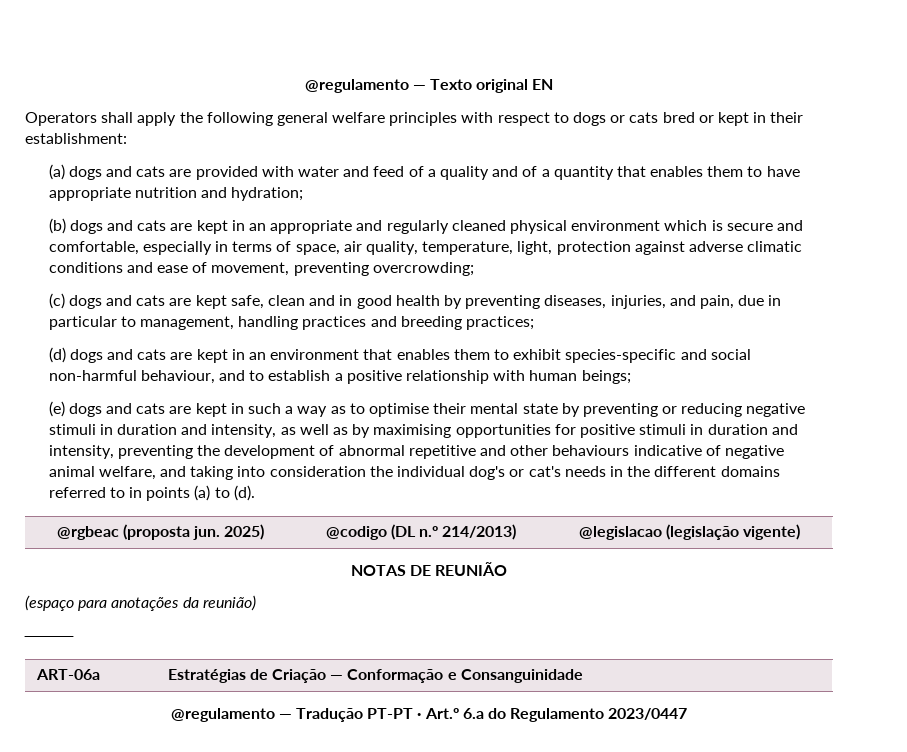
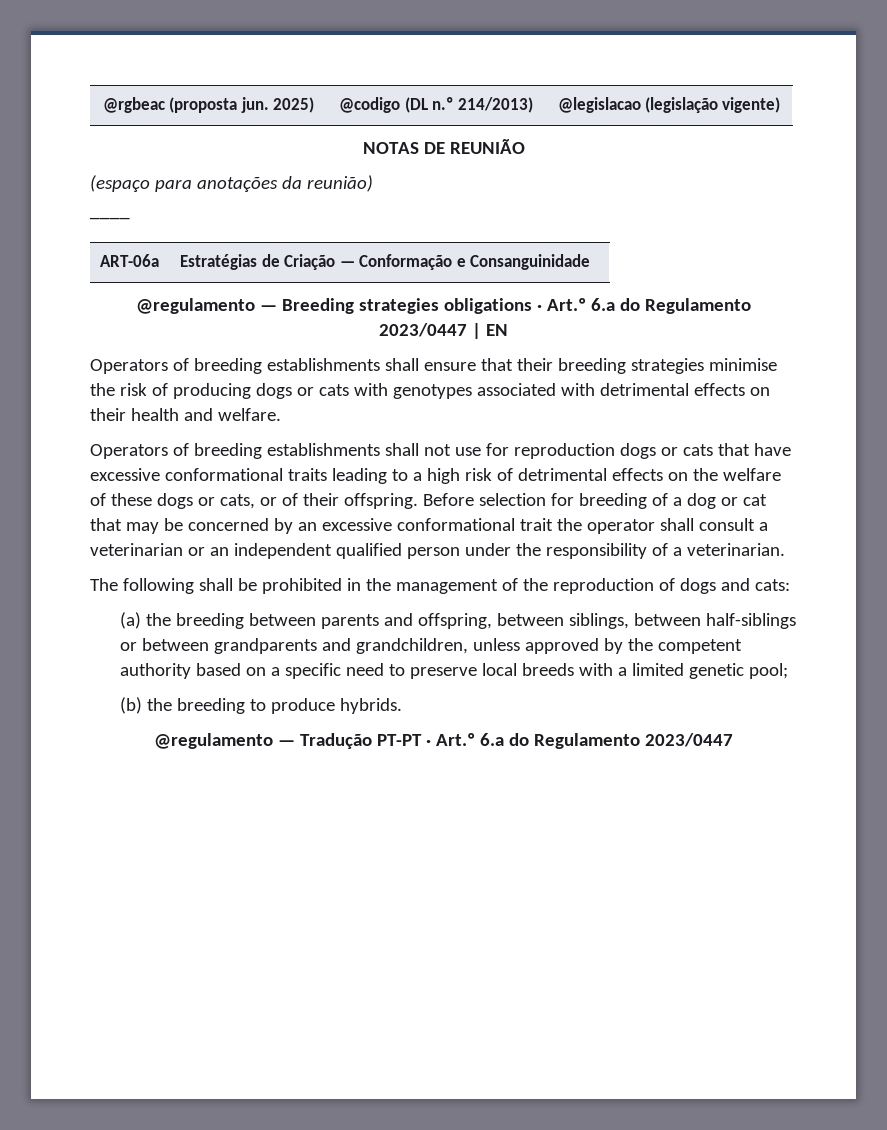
- @regulamento — Texto original EN
- Operators shall apply the following general welfare principles with respect to dogs or cats bred or kept in their establishment:
- (a) dogs and cats are provided with water and feed of a quality and of a quantity that enables them to have appropriate nutrition and hydration;
- (b) dogs and cats are kept in an appropriate and regularly cleaned physical environment which is secure and comfortable, especially in terms of space, air quality, temperature, light, protection against adverse climatic conditions and ease of movement, preventing overcrowding;
- (c) dogs and cats are kept safe, clean and in good health by preventing diseases, injuries, and pain, due in particular to management, handling practices and breeding practices;
- (d) dogs and cats are kept in an environment that enables them to exhibit species-specific and social non-harmful behaviour, and to establish a positive relationship with human beings;
- (e) dogs and cats are kept in such a way as to optimise their mental state by preventing or reducing negative stimuli in duration and intensity, as well as by maximising opportunities for positive stimuli in duration and intensity, preventing the development of abnormal repetitive and other behaviours indicative of negative animal welfare, and taking into consideration the individual dog's or cat's needs in the different domains referred to in points (a) to (d).
+ @regulamento — Breeding strategies obligations · Art.º 6.a do Regulamento 2023/0447 | EN
+ Operators of breeding establishments shall ensure that their breeding strategies minimise the risk of producing dogs or cats with genotypes associated with detrimental effects on their health and welfare.
+ Operators of breeding establishments shall not use for reproduction dogs or cats that have excessive conformational traits leading to a high risk of detrimental effects on the welfare of these dogs or cats, or of their offspring. Before selection for breeding of a dog or cat that may be concerned by an excessive conformational trait the operator shall consult a veterinarian or an independent qualified person under the responsibility of a veterinarian.
+ The following shall be prohibited in the management of the reproduction of dogs and cats:
+ (a) the breeding between parents and offspring, between siblings, between half-siblings or between grandparents and grandchildren, unless approved by the competent authority based on a specific need to preserve local breeds with a limited genetic pool;
+ (b) the breeding to produce hybrids.

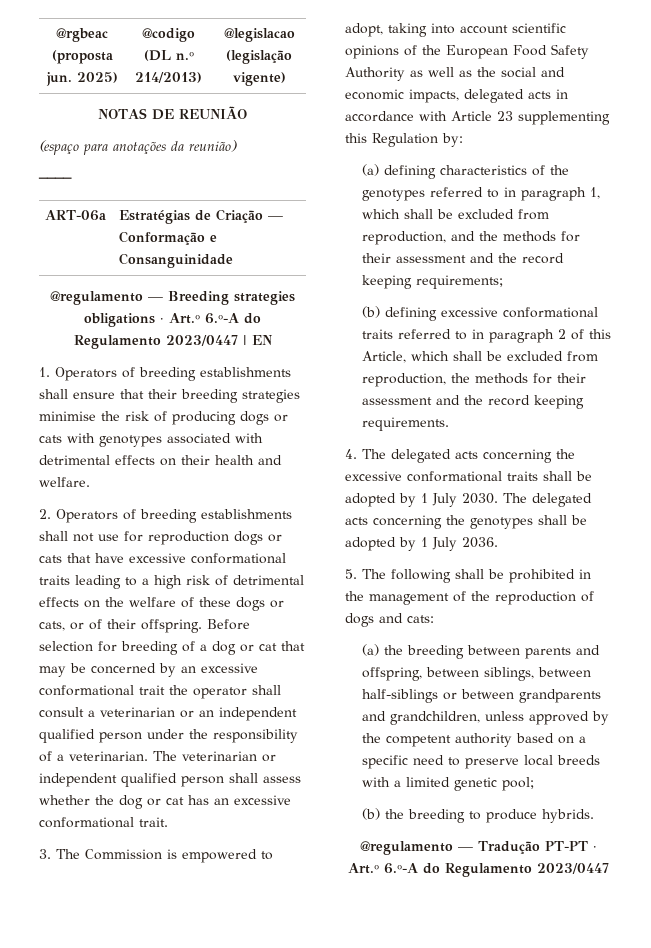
- @regulamento — Breeding strategies obligations · Art.º 6.a do Regulamento 2023/0447 | EN
+ @regulamento — Breeding strategies obligations · Art.º 6.º-A do Regulamento 2023/0447 | EN
- Operators of breeding establishments shall ensure that their breeding strategies minimise the risk of producing dogs or cats with genotypes associated with detrimental effects on their health and welfare.
+ 1. Operators of breeding establishments shall ensure that their breeding strategies minimise the risk of producing dogs or cats with genotypes associated with detrimental effects on their health and welfare.
- Operators of breeding establishments shall not use for reproduction dogs or cats that have excessive conformational traits leading to a high risk of detrimental effects on the welfare of these dogs or cats, or of their offspring.
+ 2. Operators of breeding establishments shall not use for reproduction dogs or cats that have excessive conformational traits leading to a high risk of detrimental effects on the welfare of these dogs or cats, or of their offspring.
- Before selection for breeding of a dog or cat that may be concerned by an excessive conformational trait the operator shall consult a veterinarian or an independent qualified person under the responsibility of a veterinarian.
- The following shall be prohibited in the management of the reproduction of dogs and cats:
+ Before selection for breeding of a dog or cat that may be concerned by an excessive conformational trait the operator shall consult a veterinarian or an independent qualified person under the responsibility of a veterinarian. The veterinarian or independent qualified person shall assess whether the dog or cat has an excessive conformational trait.
+ 3. The Commission is empowered to adopt, taking into account scientific opinions of the European Food Safety Authority as well as the social and economic impacts, delegated acts in accordance with Article 23 supplementing this Regulation by:
+ (a) defining characteristics of the genotypes referred to in paragraph 1, which shall be excluded from reproduction, and the methods for their assessment and the record keeping requirements;
+ (b) defining excessive conformational traits referred to in paragraph 2 of this Article, which shall be excluded from reproduction, the methods for their assessment and the record keeping requirements.
+ 4. The delegated acts concerning the excessive conformational traits shall be adopted by 1 July 2030. The delegated acts concerning the genotypes shall be adopted by 1 July 2036.
+ 5. The following shall be prohibited in the management of the reproduction of dogs and cats:
- @regulamento — Tradução PT-PT · Art.º 6.a do Regulamento 2023/0447
+ @regulamento — Tradução PT-PT · Art.º 6.º-A do Regulamento 2023/0447

